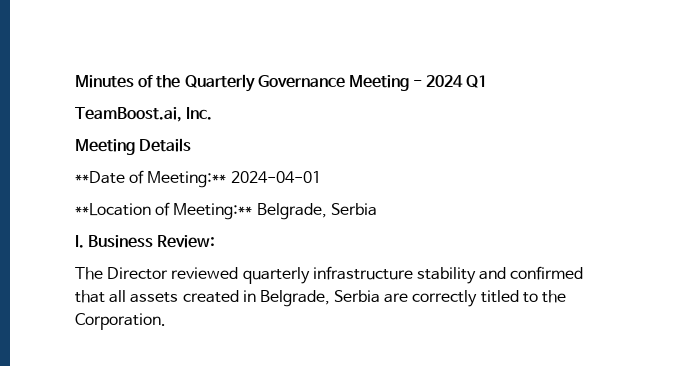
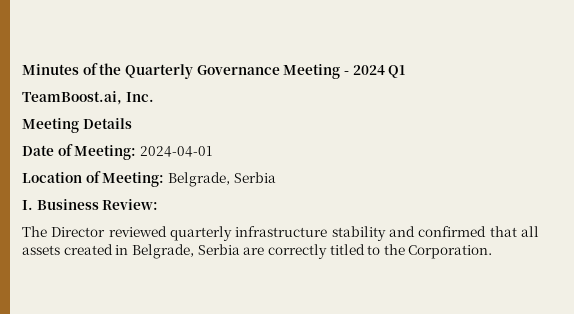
- **Date of Meeting:** 2024-04-01
- **Location of Meeting:** Belgrade, Serbia
+ Date of Meeting: 2024-04-01
+ Location of Meeting: Belgrade, Serbia

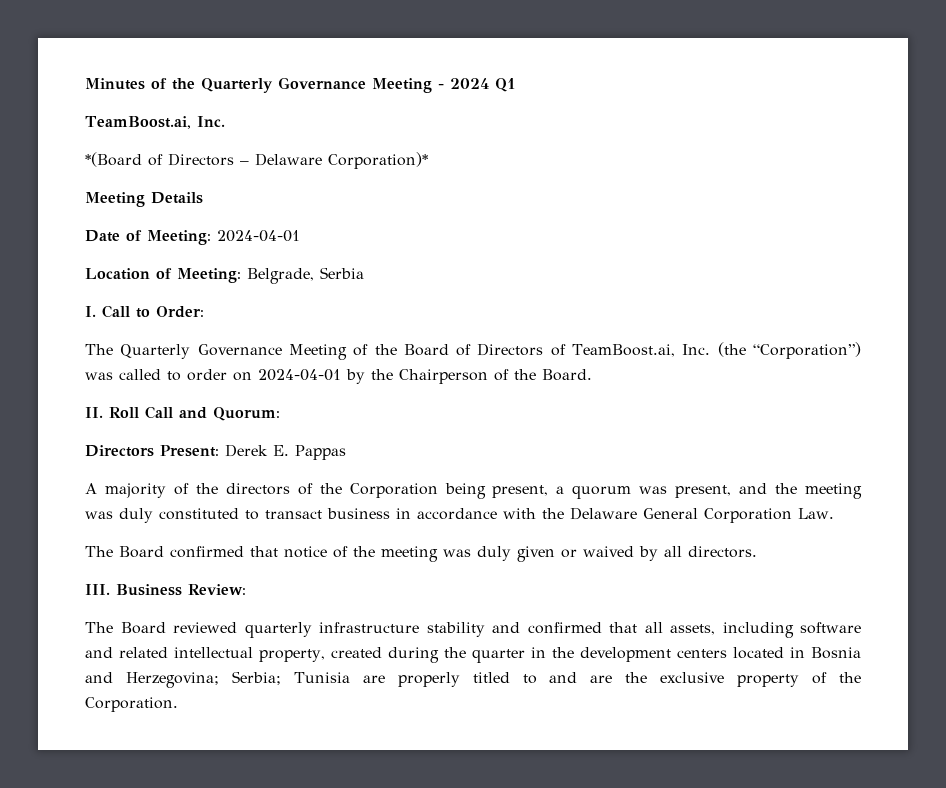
+ *(Board of Directors – Delaware Corporation)*
- I. Business Review:
+ I. Call to Order:
+ The Quarterly Governance Meeting of the Board of Directors of TeamBoost.ai, Inc. (the “Corporation”) was called to order on 2024-04-01 by the Chairperson of the Board.
+ II. Roll Call and Quorum:
+ Directors Present: Derek E. Pappas
+ A majority of the directors of the Corporation being present, a quorum was present, and the meeting was duly constituted to transact business in accordance with the Delaware General Corporation Law.
+ The Board confirmed that notice of the meeting was duly given or waived by all directors.
+ III. Business Review:
- The Director reviewed quarterly infrastructure stability and confirmed that all assets created in Belgrade, Serbia are correctly titled to the Corporation.
+ The Board reviewed quarterly infrastructure stability and confirmed that all assets, including software and related intellectual property, created during the quarter in the development centers located in Bosnia and Herzegovina; Serbia; Tunisia are properly titled to and are the exclusive property of the Corporation.

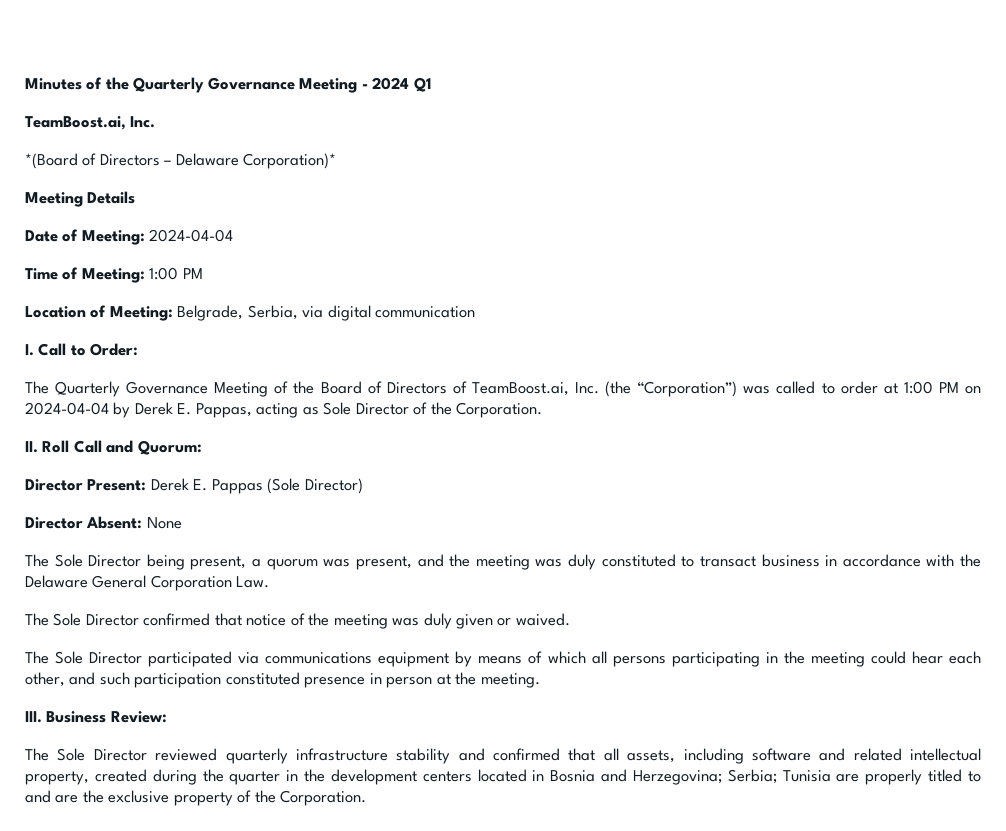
- Date of Meeting: 2024-04-01
+ Date of Meeting: 2024-04-04
+ Time of Meeting: 1:00 PM
- Location of Meeting: Belgrade, Serbia
+ Location of Meeting: Belgrade, Serbia, via digital communication
- The Quarterly Governance Meeting of the Board of Directors of TeamBoost.ai, Inc. (the “Corporation”) was called to order on 2024-04-01 by the Chairperson of the Board.
+ The Quarterly Governance Meeting of the Board of Directors of TeamBoost.ai, Inc. (the “Corporation”) was called to order at 1:00 PM on 2024-04-04 by Derek E. Pappas, acting as Sole Director of the Corporation.
- Directors Present: Derek E. Pappas
- A majority of the directors of the Corporation being present, a quorum was present, and the meeting was duly constituted to transact business in accordance with the Delaware General Corporation Law.
+ Director Present: Derek E. Pappas (Sole Director)
+ Director Absent: None
+ The Sole Director being present, a quorum was present, and the meeting was duly constituted to transact business in accordance with the Delaware General Corporation Law.
- The Board confirmed that notice of the meeting was duly given or waived by all directors.
+ The Sole Director confirmed that notice of the meeting was duly given or waived.
+ The Sole Director participated via communications equipment by means of which all persons participating in the meeting could hear each other, and such participation constituted presence in person at the meeting.
- The Board reviewed quarterly infrastructure stability and confirmed that all assets, including software and related intellectual property, created during the quarter in the development centers located in Bosnia and Herzegovina; Serbia; Tunisia are properly titled to and are the exclusive property of the Corporation.
+ The Sole Director reviewed quarterly infrastructure stability and confirmed that all assets, including software and related intellectual property, created during the quarter in the development centers located in Bosnia and Herzegovina; Serbia; Tunisia are properly titled to and are the exclusive property of the Corporation.

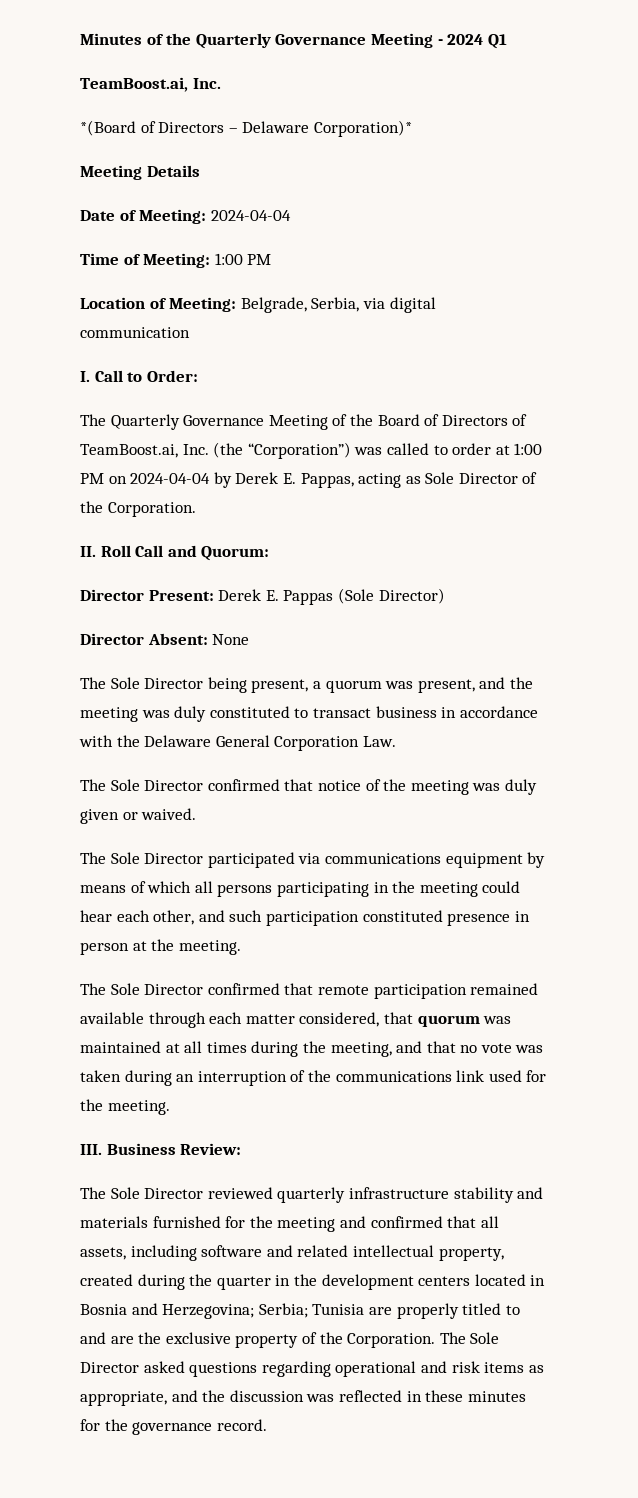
+ The Sole Director confirmed that remote participation remained available through each matter considered, that quorum was maintained at all times during the meeting, and that no vote was taken during an interruption of the communications link used for the meeting.
- The Sole Director reviewed quarterly infrastructure stability and confirmed that all assets, including software and related intellectual property, created during the quarter in the development centers located in Bosnia and Herzegovina; Serbia; Tunisia are properly titled to and are the exclusive property of the Corporation.
+ The Sole Director reviewed quarterly infrastructure stability and materials furnished for the meeting and confirmed that all assets, including software and related intellectual property, created during the quarter in the development centers located in Bosnia and Herzegovina; Serbia; Tunisia are properly titled to and are the exclusive property of the Corporation.
+ The Sole Director asked questions regarding operational and risk items as appropriate, and the discussion was reflected in these minutes for the governance record.

